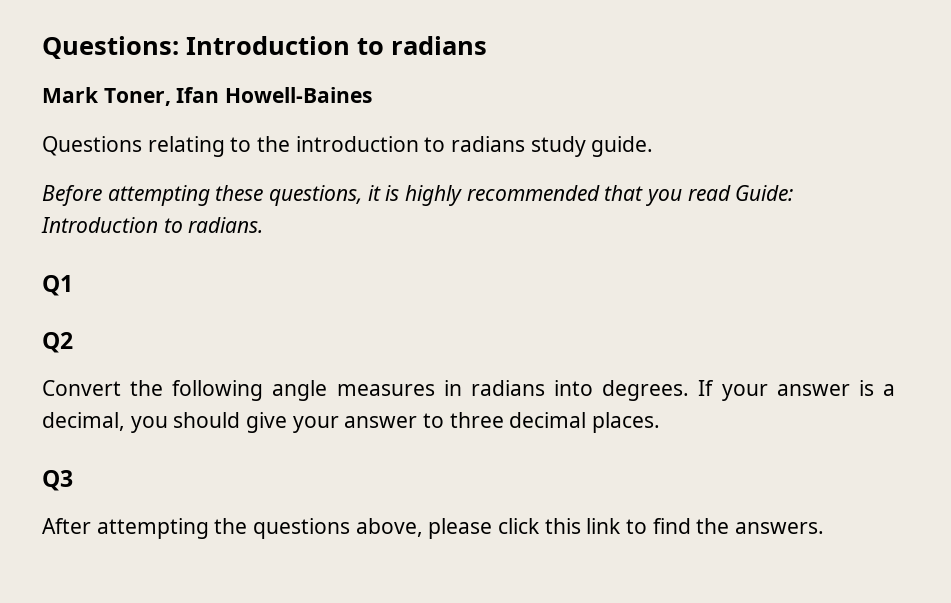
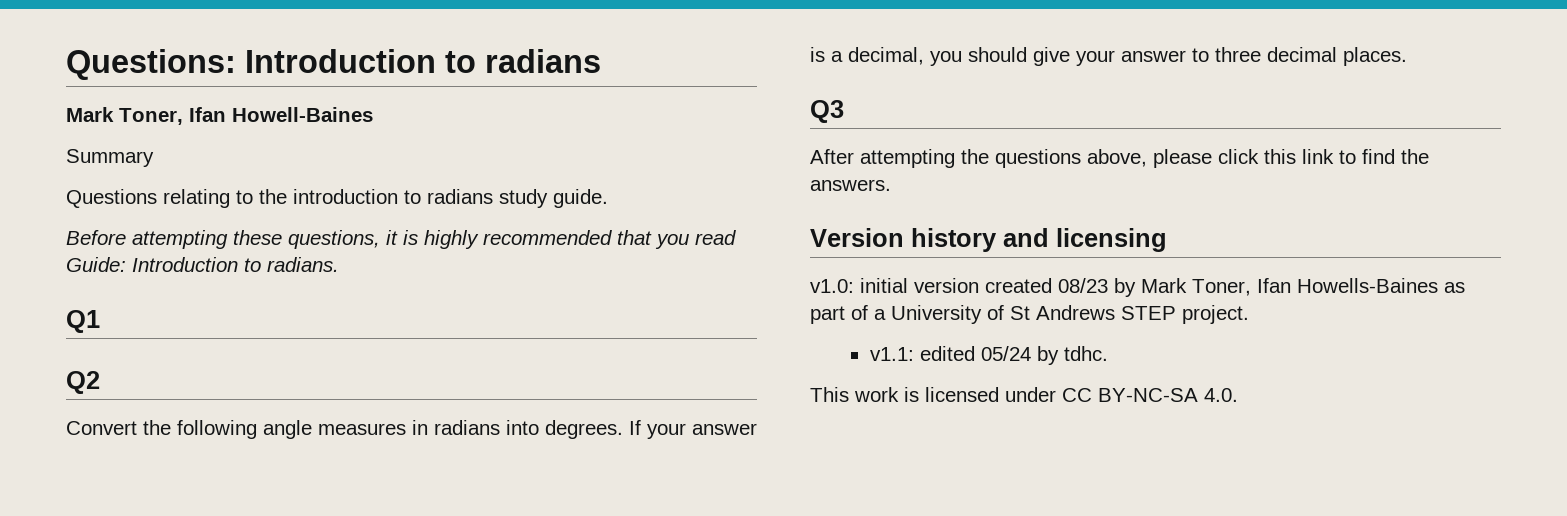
+ Summary
+ Version history and licensing
+ v1.0: initial version created 08/23 by Mark Toner, Ifan Howells-Baines as part of a University of St Andrews STEP project.
+ v1.1: edited 05/24 by tdhc.
+ This work is licensed under CC BY-NC-SA 4.0.

